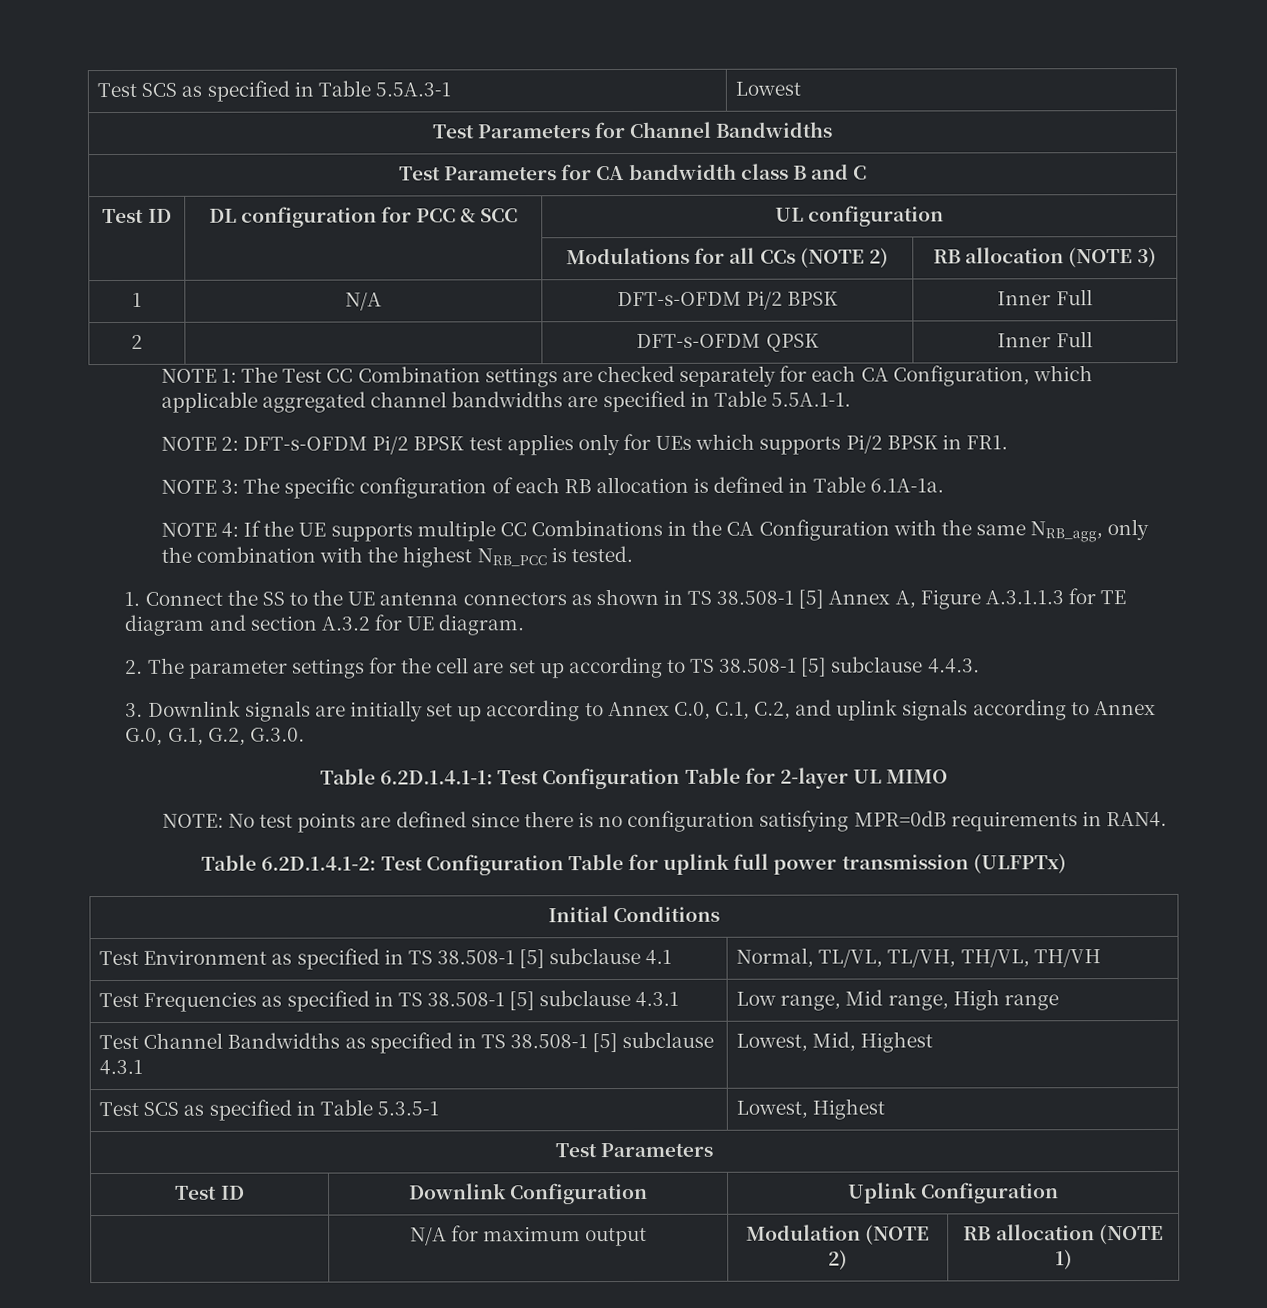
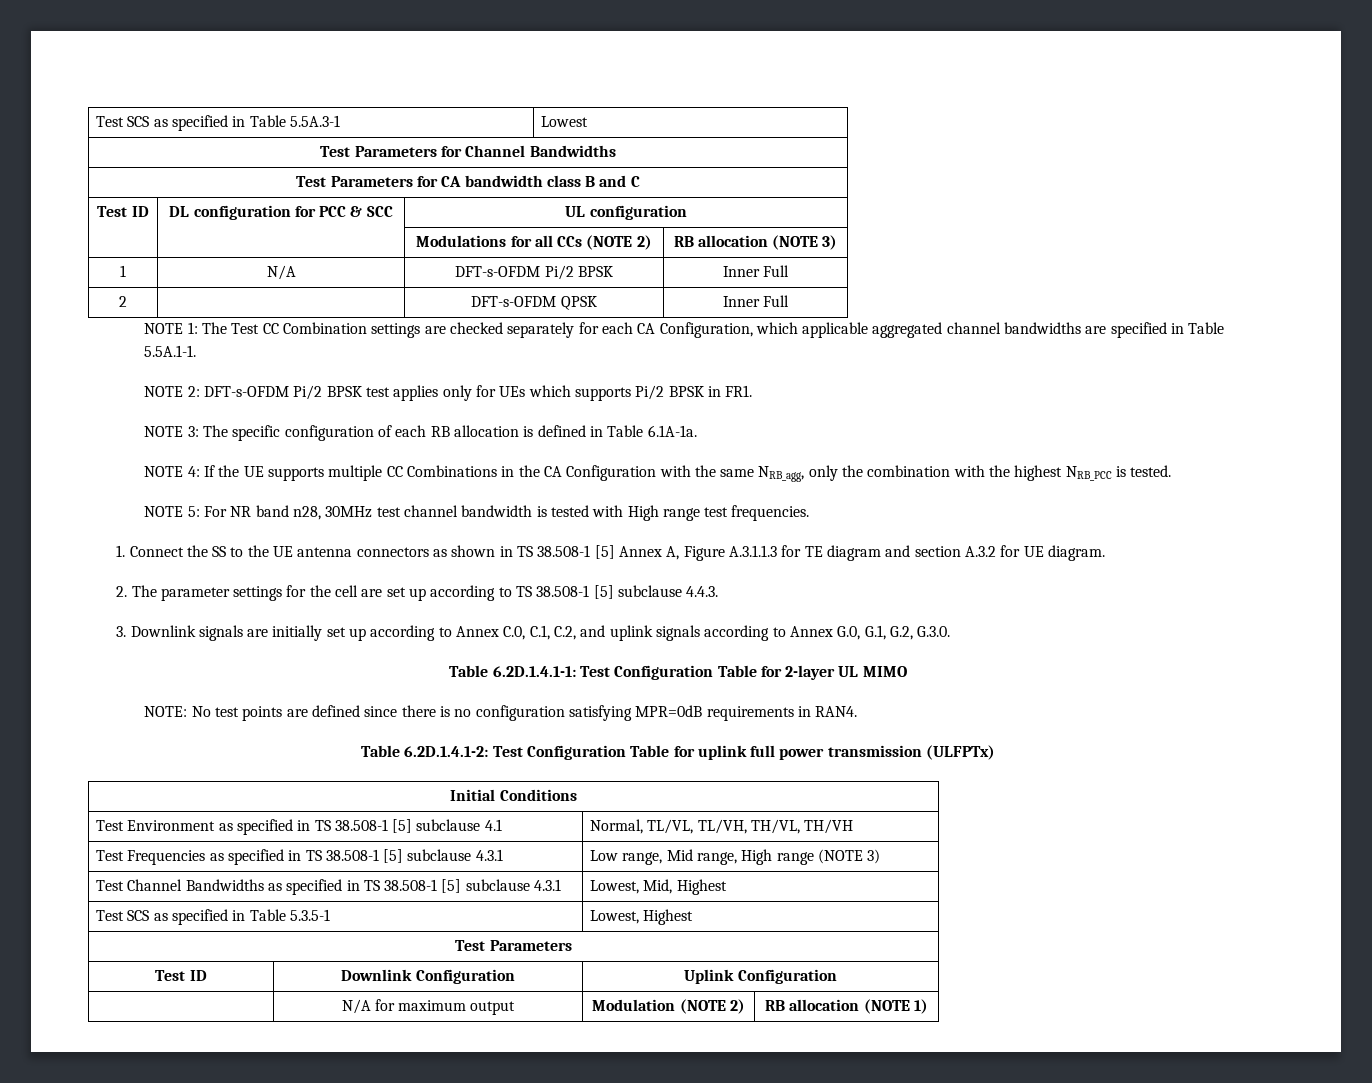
+ NOTE 5: For NR band n28, 30MHz test channel bandwidth is tested with High range test frequencies.
- Test Frequencies as specified in TS 38.508-1 [5] subclause 4.3.1 | Low range, Mid range, High range
+ Test Frequencies as specified in TS 38.508-1 [5] subclause 4.3.1 | Low range, Mid range, High range (NOTE 3)

